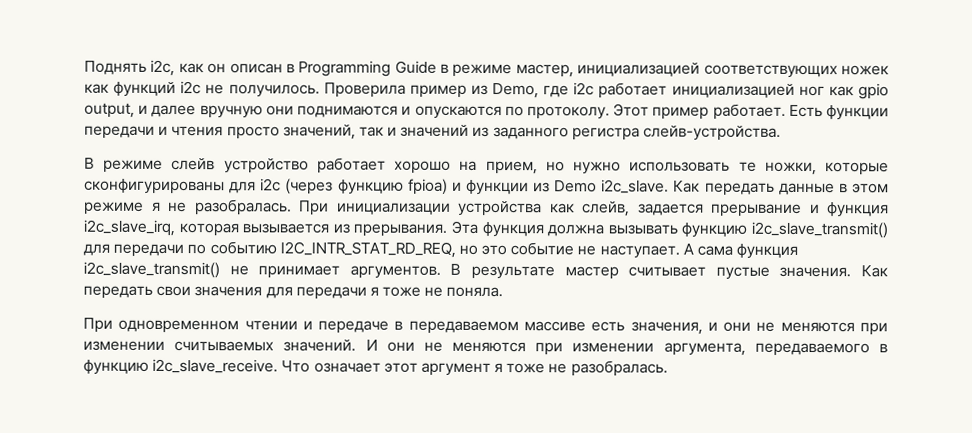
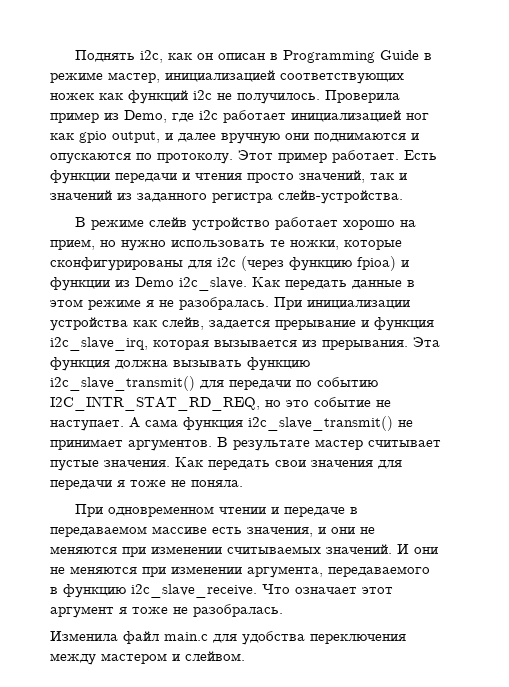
+ Изменила файл main.c для удобства переключения между мастером и слейвом.

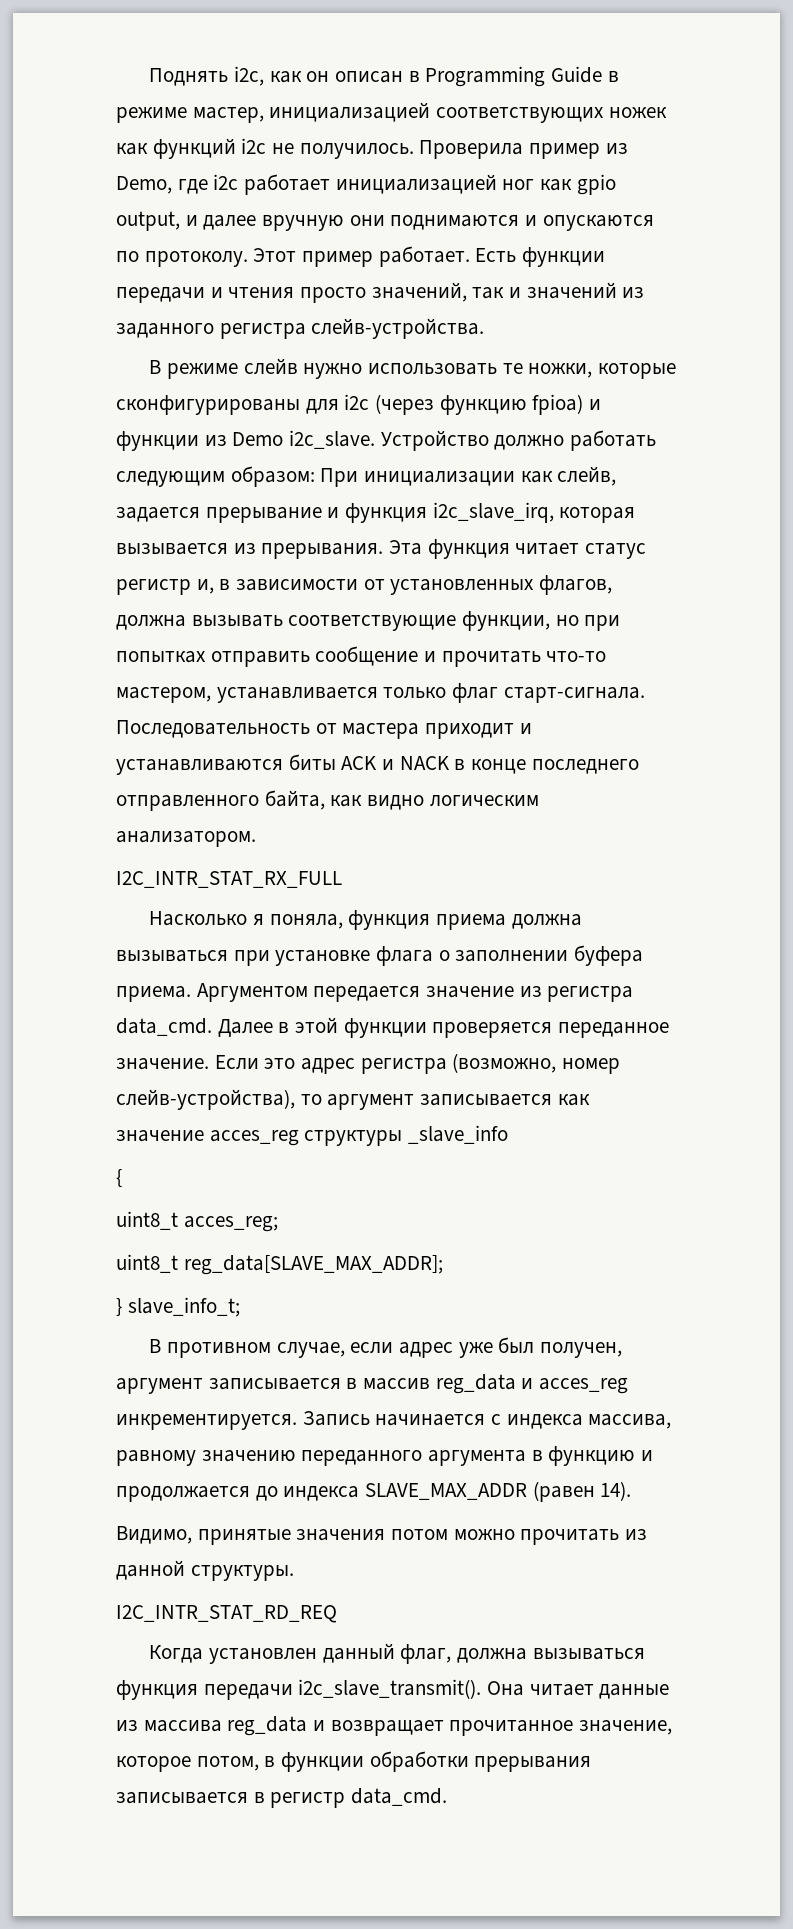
- В режиме слейв устройство работает хорошо на прием, но нужно использовать те ножки, которые сконфигурированы для i2c (через функцию fpioa) и функции из Demo i2c_slave.
+ В режиме слейв нужно использовать те ножки, которые сконфигурированы для i2c (через функцию fpioa) и функции из Demo i2c_slave.
- Как передать данные в этом режиме я не разобралась. При инициализации устройства как слейв, задается прерывание и функция i2c_slave_irq, которая вызывается из прерывания.
+ Устройство должно работать следующим образом: При инициализации как слейв, задается прерывание и функция i2c_slave_irq, которая вызывается из прерывания.
- Эта функция должна вызывать функцию i2c_slave_transmit() для передачи по событию I2C_INTR_STAT_RD_REQ, но это событие не наступает. А сама функция i2c_slave_transmit() не принимает аргументов. В результате мастер считывает пустые значения. Как передать свои значения для передачи я тоже не поняла.
- При одновременном чтении и передаче в передаваемом массиве есть значения, и они не меняются при изменении считываемых значений. И они не меняются при изменении аргумента, передаваемого в функцию i2c_slave_receive. Что означает этот аргумент я тоже не разобралась.
- Изменила файл main.c для удобства переключения между мастером и слейвом.
+ Эта функция читает статус регистр и, в зависимости от установленных флагов, должна вызывать соответствующие функции, но при попытках отправить сообщение и прочитать что-то мастером, устанавливается только флаг старт-сигнала. Последовательность от мастера приходит и устанавливаются биты ACK и NACK в конце последнего отправленного байта, как видно логическим анализатором.
+ I2C_INTR_STAT_RX_FULL
+ Насколько я поняла, функция приема должна вызываться при установке флага о заполнении буфера приема. Аргументом передается значение из регистра data_cmd. Далее в этой функции проверяется переданное значение. Если это адрес регистра (возможно, номер слейв-устройства), то аргумент записывается как значение acces_reg структуры _slave_info
+ {
+ uint8_t acces_reg;
+ uint8_t reg_data[SLAVE_MAX_ADDR];
+ } slave_info_t;
+ В противном случае, если адрес уже был получен, аргумент записывается в массив reg_data и acces_reg инкрементируется. Запись начинается с индекса массива, равному значению переданного аргумента в функцию и продолжается до индекса SLAVE_MAX_ADDR (равен 14).
+ Видимо, принятые значения потом можно прочитать из данной структуры.
+ I2C_INTR_STAT_RD_REQ
+ Когда установлен данный флаг, должна вызываться функция передачи i2c_slave_transmit(). Она читает данные из массива reg_data и возвращает прочитанное значение, которое потом, в функции обработки прерывания записывается в регистр data_cmd.

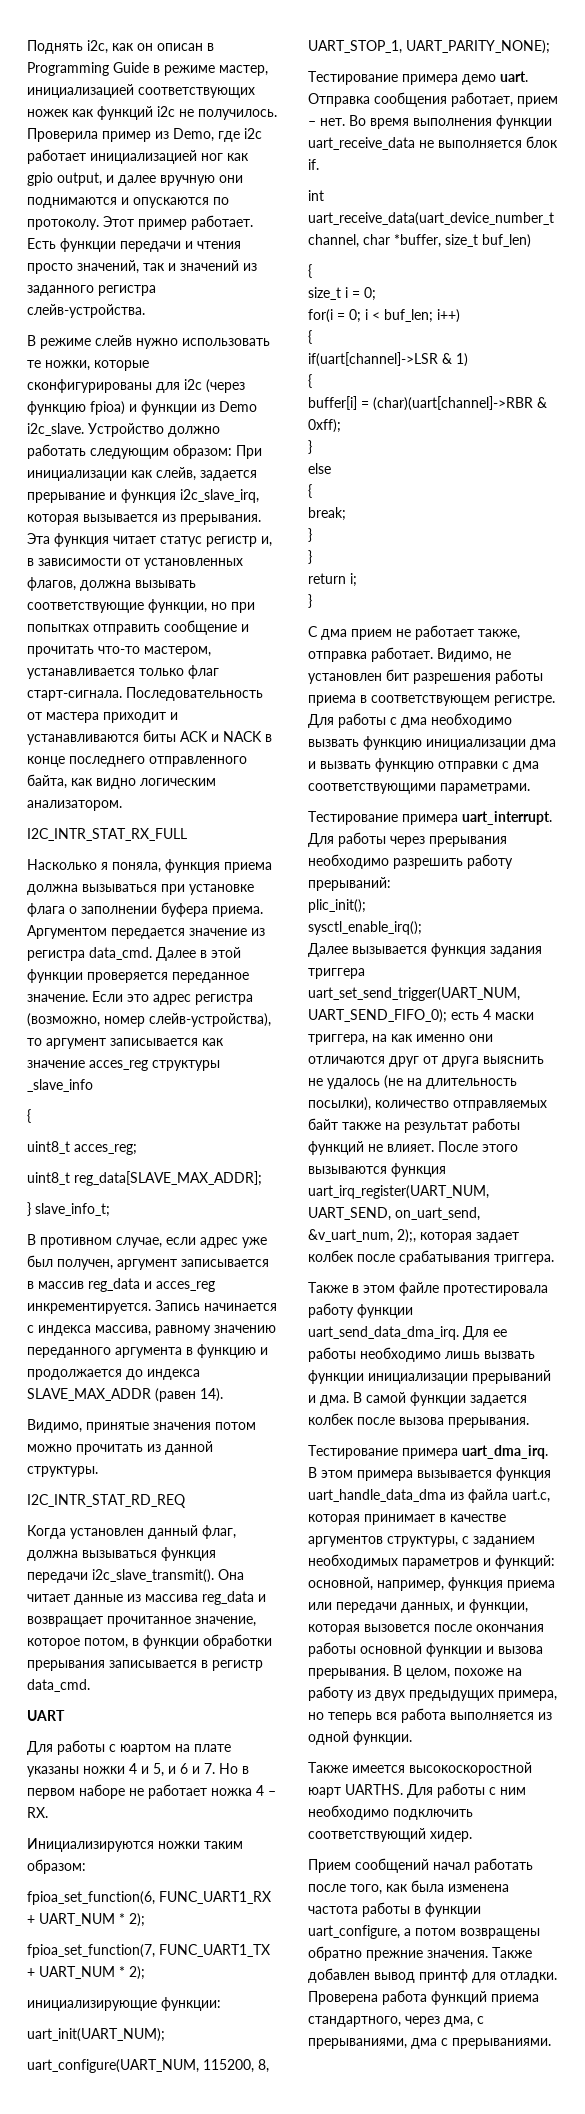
+ UART
+ Для работы с юартом на плате указаны ножки 4 и 5, и 6 и 7. Но в первом наборе не работает ножка 4 – RX.
+ Инициализируются ножки таким образом:
+ fpioa_set_function(6, FUNC_UART1_RX + UART_NUM * 2);
+ fpioa_set_function(7, FUNC_UART1_TX + UART_NUM * 2);
+ инициализирующие функции:
+ uart_init(UART_NUM);
+ uart_configure(UART_NUM, 115200, 8, UART_STOP_1, UART_PARITY_NONE);
+ Тестирование примера демо uart. Отправка сообщения работает, прием – нет. Во время выполнения функции uart_receive_data не выполняется блок if.
+ int uart_receive_data(uart_device_number_t channel, char *buffer, size_t buf_len)
+ {
+ size_t i = 0;
+ for(i = 0; i < buf_len; i++)
+ {
+ if(uart[channel]->LSR & 1)
+ {
+ buffer[i] = (char)(uart[channel]->RBR & 0xff);
+ }
+ else
+ {
+ break;
+ }
+ }
+ return i;
+ }
+ С дма прием не работает также, отправка работает. Видимо, не установлен бит разрешения работы приема в соответствующем регистре. Для работы с дма необходимо вызвать функцию инициализации дма и вызвать функцию отправки с дма соответствующими параметрами.
+ Тестирование примера uart_interrupt. Для работы через прерывания необходимо разрешить работу прерываний:
+ plic_init();
+ sysctl_enable_irq();
+ Далее вызывается функция задания триггера uart_set_send_trigger(UART_NUM, UART_SEND_FIFO_0); есть 4 маски триггера, на как именно они отличаются друг от друга выяснить не удалось (не на длительность посылки), количество отправляемых байт также на результат работы функций не влияет. После этого вызываются функция uart_irq_register(UART_NUM, UART_SEND, on_uart_send, &v_uart_num, 2);, которая задает колбек после срабатывания триггера.
+ Также в этом файле протестировала работу функции uart_send_data_dma_irq. Для ее работы необходимо лишь вызвать функции инициализации прерываний и дма. В самой функции задается колбек после вызова прерывания.
+ Тестирование примера uart_dma_irq. В этом примера вызывается функция uart_handle_data_dma из файла uart.c, которая принимает в качестве аргументов структуры, с заданием необходимых параметров и функций: основной, например, функция приема или передачи данных, и функции, которая вызовется после окончания работы основной функции и вызова прерывания. В целом, похоже на работу из двух предыдущих примера, но теперь вся работа выполняется из одной функции.
+ Также имеется высокоскоростной юарт UARTHS. Для работы с ним необходимо подключить соответствующий хидер.
+ Прием сообщений начал работать после того, как была изменена частота работы в функции uart_configure, а потом возвращены обратно прежние значения. Также добавлен вывод принтф для отладки. Проверена работа функций приема стандартного, через дма, с прерываниями, дма с прерываниями.

